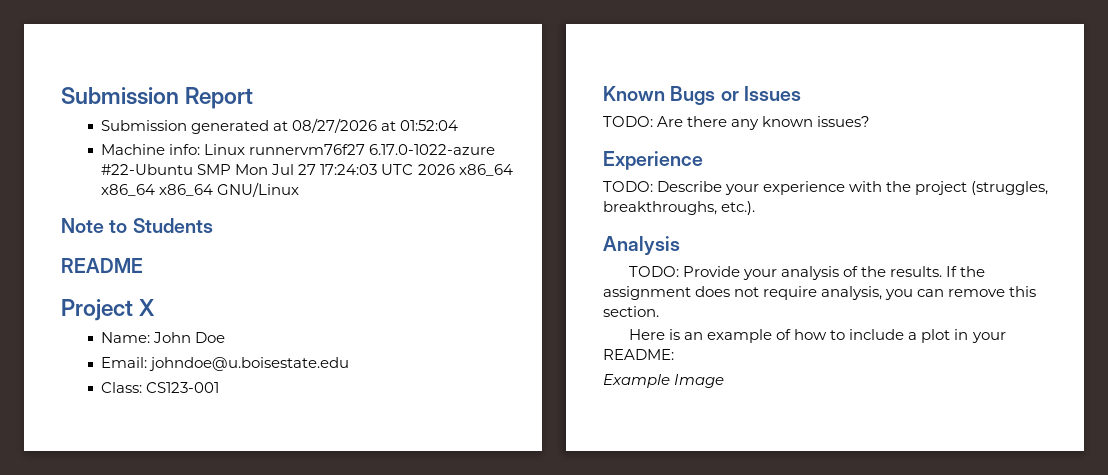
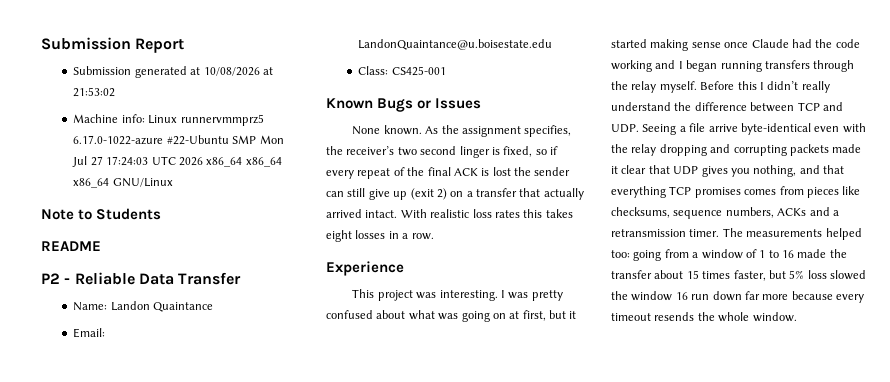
- Submission generated at 08/27/2026 at 01:52:04
+ Submission generated at 10/08/2026 at 21:53:02
- Machine info: Linux runnervm76f27 6.17.0-1022-azure #22-Ubuntu SMP Mon Jul 27 17:24:03 UTC 2026 x86_64 x86_64 x86_64 GNU/Linux
+ Machine info: Linux runnervmmprz5 6.17.0-1022-azure #22-Ubuntu SMP Mon Jul 27 17:24:03 UTC 2026 x86_64 x86_64 x86_64 GNU/Linux
- Project X
+ P2 - Reliable Data Transfer
- Name: John Doe
+ Name: Landon Quaintance
- Email: johndoe@u.boisestate.edu
+ Email: LandonQuaintance@u.boisestate.edu
- Class: CS123-001
+ Class: CS425-001
- TODO: Are there any known issues?
+ None known. As the assignment specifies, the receiver’s two second linger is fixed, so if every repeat of the final ACK is lost the sender can still give up (exit 2) on a transfer that actually arrived intact. With realistic loss rates this takes eight losses in a row.
  Experience
- TODO: Describe your experience with the project (struggles, breakthroughs, etc.).
- Analysis
- TODO: Provide your analysis of the results. If the assignment does not require analysis, you can remove this section.
- Here is an example of how to include a plot in your README:
- Example Image
+ This project was interesting. I was pretty confused about what was going on at first, but it started making sense once Claude had the code working and I began running transfers through the relay myself. Before this I didn’t really understand the difference between TCP and UDP. Seeing a file arrive byte-identical even with the relay dropping and corrupting packets made it clear that UDP gives you nothing, and that everything TCP promises comes from pieces like checksums, sequence numbers, ACKs and a retransmission timer. The measurements helped too: going from a window of 1 to 16 made the transfer about 15 times faster, but 5% loss slowed the window 16 run down far more because every timeout resends the whole window.

